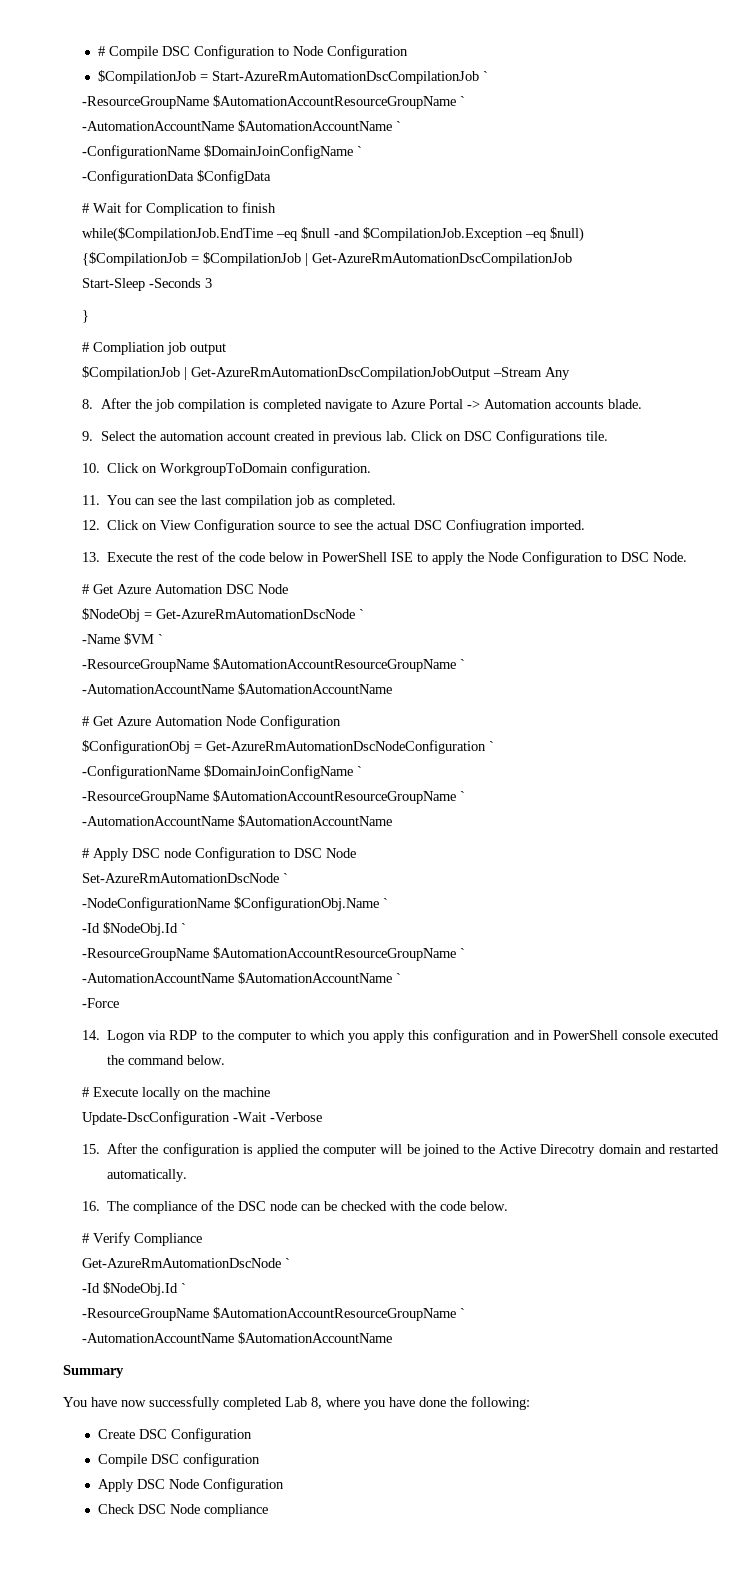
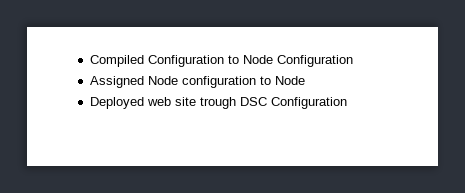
- # Compile DSC Configuration to Node Configuration
+ Compiled Configuration to Node Configuration
- $CompilationJob = Start-AzureRmAutomationDscCompilationJob `
- -ResourceGroupName $AutomationAccountResourceGroupName `
- -AutomationAccountName $AutomationAccountName `
- -ConfigurationName $DomainJoinConfigName `
- -ConfigurationData $ConfigData
- # Wait for Complication to finish
- while($CompilationJob.EndTime –eq $null -and $CompilationJob.Exception –eq $null)
- {$CompilationJob = $CompilationJob | Get-AzureRmAutomationDscCompilationJob
- Start-Sleep -Seconds 3
- }
- # Compliation job output
- $CompilationJob | Get-AzureRmAutomationDscCompilationJobOutput –Stream Any
- 8. After the job compilation is completed navigate to Azure Portal -> Automation accounts blade.
- 9. Select the automation account created in previous lab. Click on DSC Configurations tile.
- 10. Click on WorkgroupToDomain configuration.
- 11. You can see the last compilation job as completed.
- 12. Click on View Configuration source to see the actual DSC Confiugration imported.
- 13. Execute the rest of the code below in PowerShell ISE to apply the Node Configuration to DSC Node.
- # Get Azure Automation DSC Node
- $NodeObj = Get-AzureRmAutomationDscNode `
- -Name $VM `
- -ResourceGroupName $AutomationAccountResourceGroupName `
- -AutomationAccountName $AutomationAccountName
- # Get Azure Automation Node Configuration
- $ConfigurationObj = Get-AzureRmAutomationDscNodeConfiguration `
- -ConfigurationName $DomainJoinConfigName `
- -ResourceGroupName $AutomationAccountResourceGroupName `
- -AutomationAccountName $AutomationAccountName
- # Apply DSC node Configuration to DSC Node
- Set-AzureRmAutomationDscNode `
- -NodeConfigurationName $ConfigurationObj.Name `
- -Id $NodeObj.Id `
- -ResourceGroupName $AutomationAccountResourceGroupName `
- -AutomationAccountName $AutomationAccountName `
- -Force
- 14. Logon via RDP to the computer to which you apply this configuration and in PowerShell console executed the command below.
- # Execute locally on the machine
- Update-DscConfiguration -Wait -Verbose
- 15. After the configuration is applied the computer will be joined to the Active Direcotry domain and restarted automatically.
- 16. The compliance of the DSC node can be checked with the code below.
- # Verify Compliance
- Get-AzureRmAutomationDscNode `
- -Id $NodeObj.Id `
- -ResourceGroupName $AutomationAccountResourceGroupName `
- -AutomationAccountName $AutomationAccountName
- Summary
- You have now successfully completed Lab 8, where you have done the following:
- Create DSC Configuration
- Compile DSC configuration
- Apply DSC Node Configuration
- Check DSC Node compliance
+ Assigned Node configuration to Node
+ Deployed web site trough DSC Configuration

